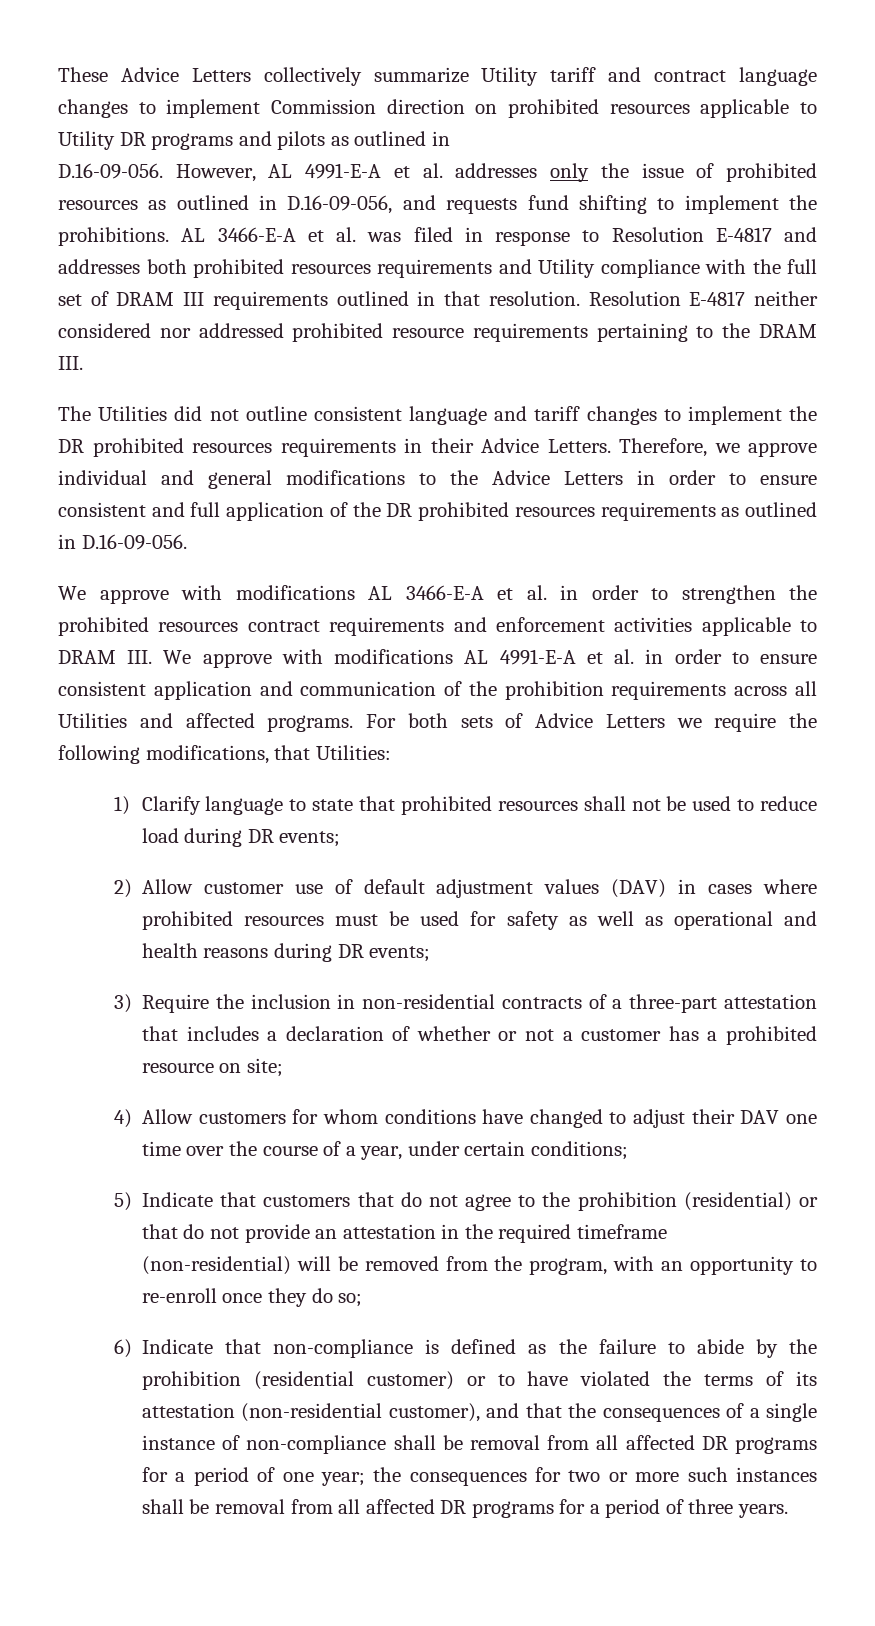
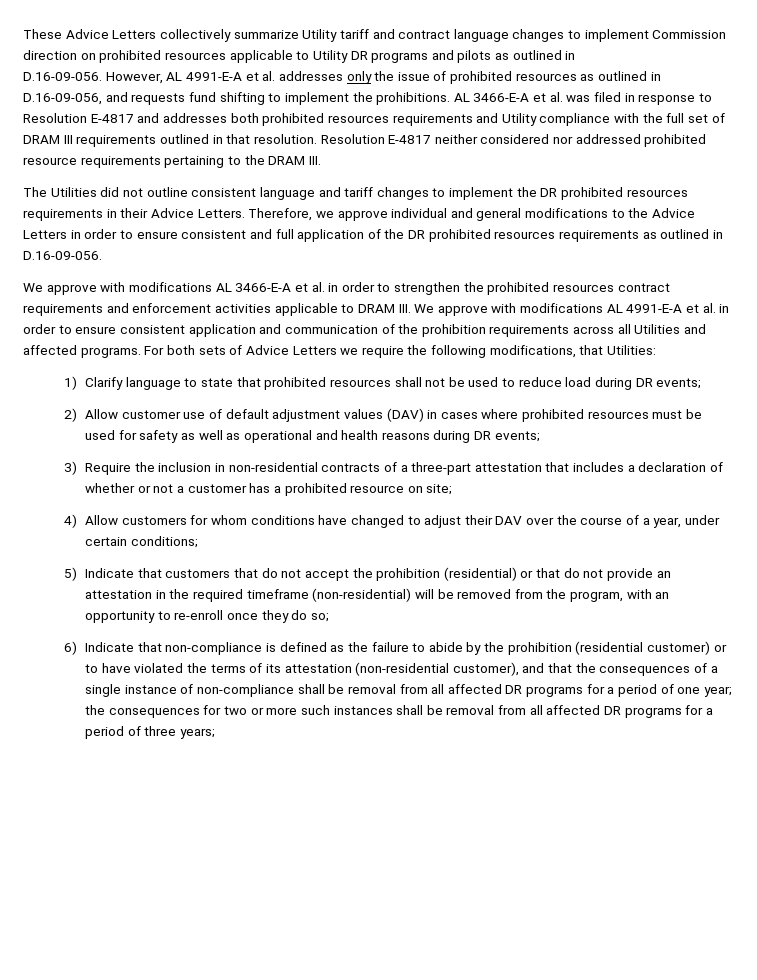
- 4) Allow customers for whom conditions have changed to adjust their DAV one time over the course of a year, under certain conditions;
+ 4) Allow customers for whom conditions have changed to adjust their DAV over the course of a year, under certain conditions;
- 5) Indicate that customers that do not agree to the prohibition (residential) or that do not provide an attestation in the required timeframe (non-residential) will be removed from the program, with an opportunity to re-enroll once they do so;
+ 5) Indicate that customers that do not accept the prohibition (residential) or that do not provide an attestation in the required timeframe (non-residential) will be removed from the program, with an opportunity to re-enroll once they do so;
- the consequences for two or more such instances shall be removal from all affected DR programs for a period of three years.
+ the consequences for two or more such instances shall be removal from all affected DR programs for a period of three years;

